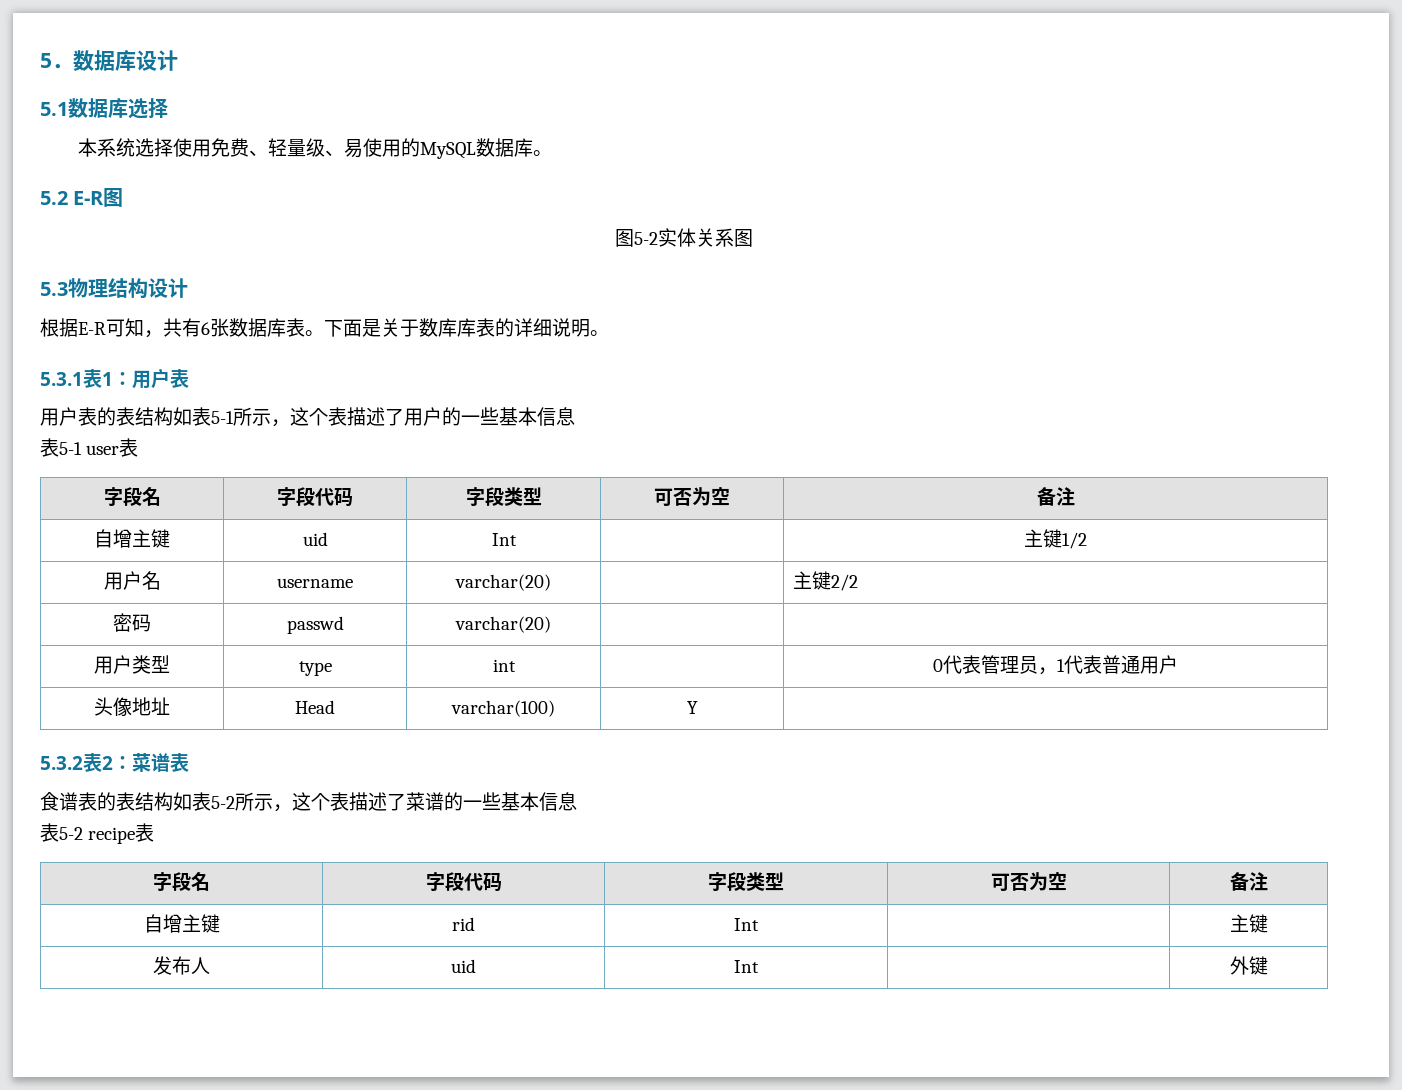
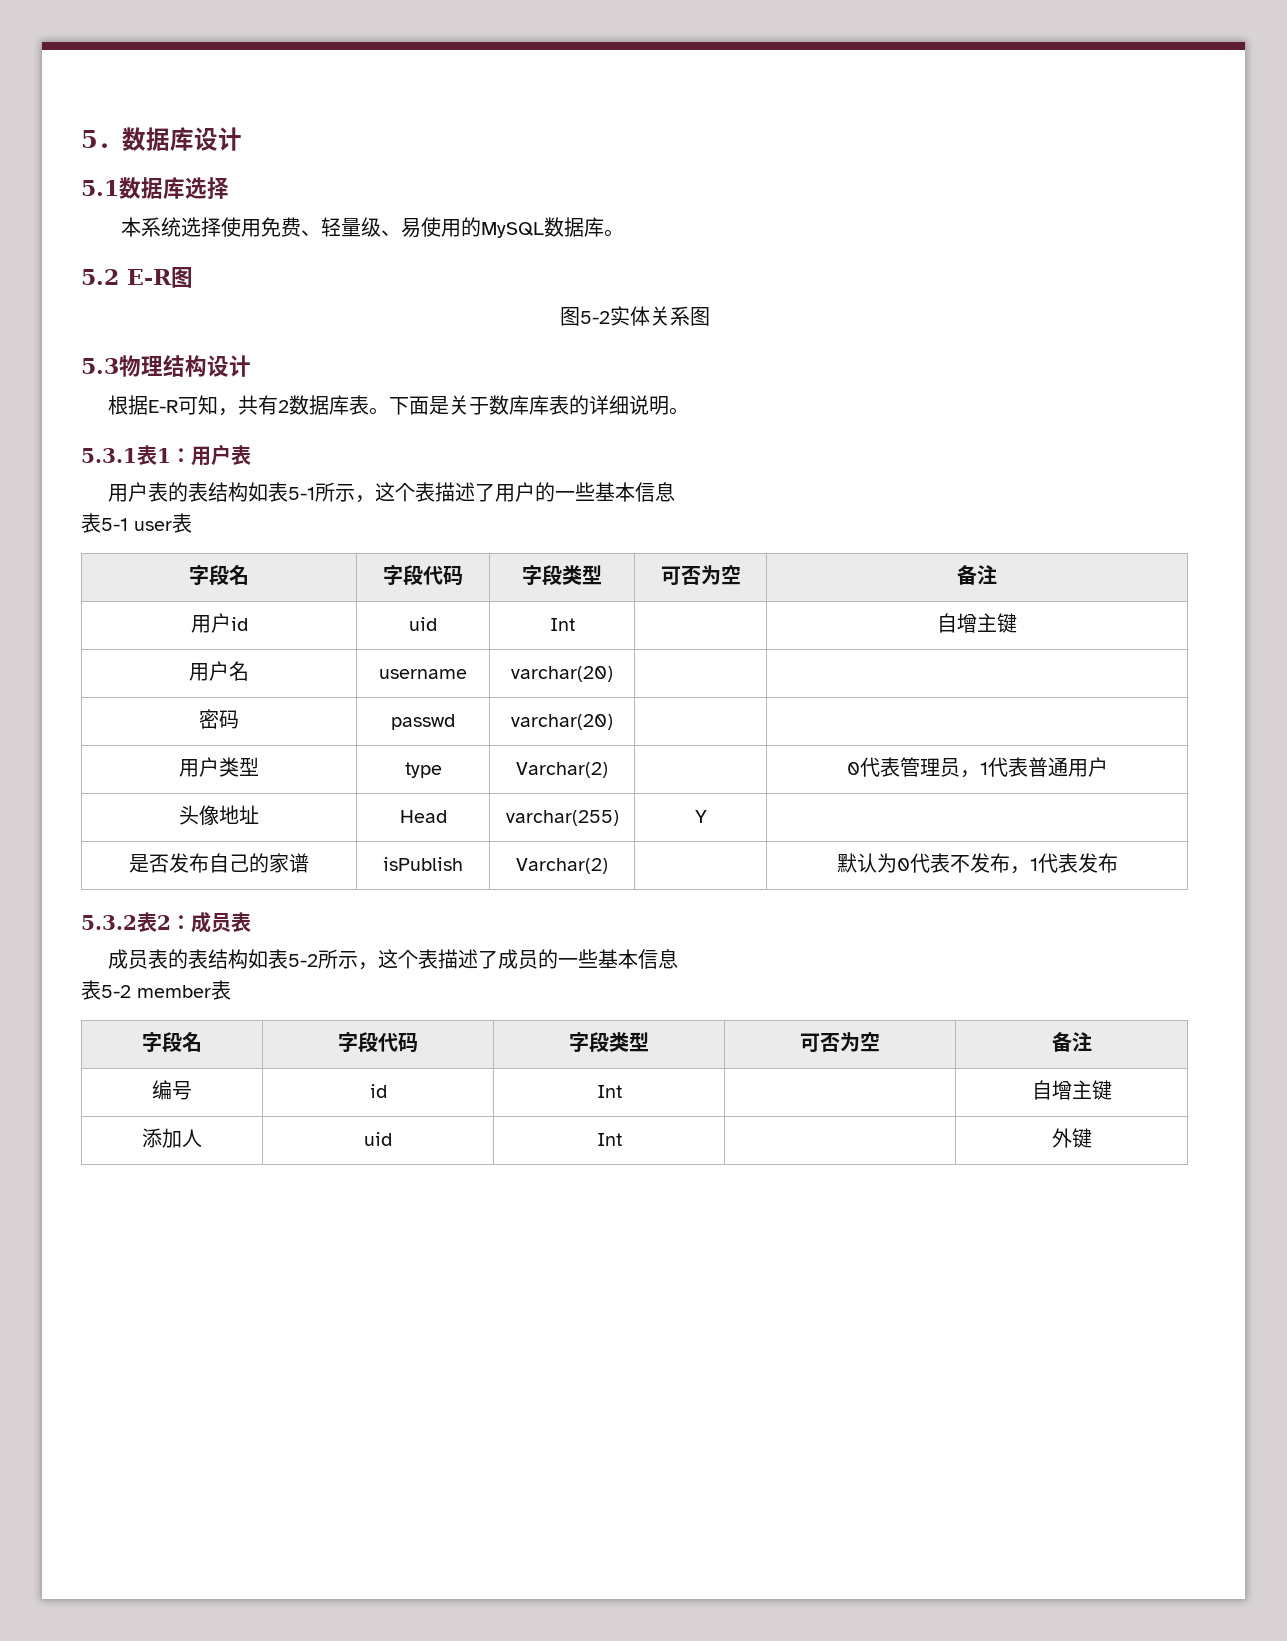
- 根据E-R可知，共有6张数据库表。
+ 根据E-R可知，共有2数据库表。
- 自增主键 | uid | Int | | 主键1/2
+ 用户id | uid | Int | | 自增主键
- 用户名 | username | varchar(20) | | 主键2/2
+ 用户名 | username | varchar(20) | |
- 用户类型 | type | int | | 0代表管理员，1代表普通用户
+ 用户类型 | type | Varchar(2) | | 0代表管理员，1代表普通用户
- 头像地址 | Head | varchar(100) | Y |
+ 头像地址 | Head | varchar(255) | Y |
+ 是否发布自己的家谱 | isPublish | Varchar(2) | | 默认为0代表不发布，1代表发布
- 5.3.2表2：菜谱表
- 食谱表的表结构如表5-2所示，这个表描述了菜谱的一些基本信息
+ 5.3.2表2：成员表
+ 成员表的表结构如表5-2所示，这个表描述了成员的一些基本信息
- 表5-2 recipe表
+ 表5-2 member表
  字段名 | 字段代码 | 字段类型 | 可否为空 | 备注
- 自增主键 | rid | Int | | 主键
- 发布人 | uid | Int | | 外键
+ 编号 | id | Int | | 自增主键
+ 添加人 | uid | Int | | 外键

